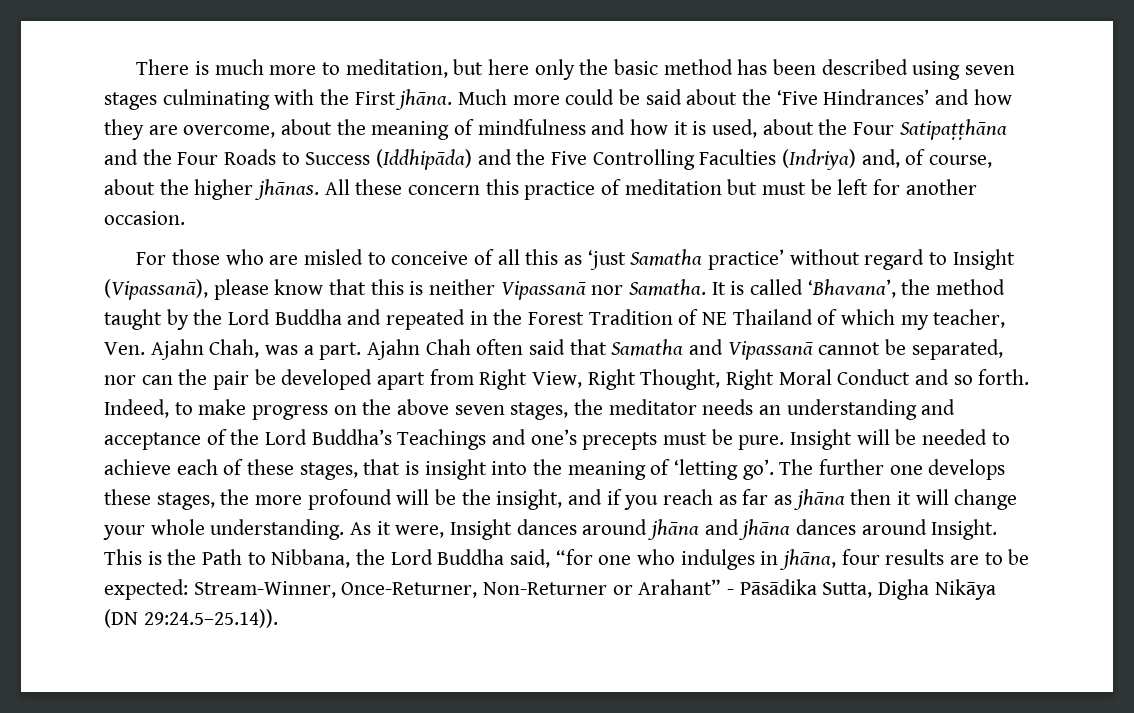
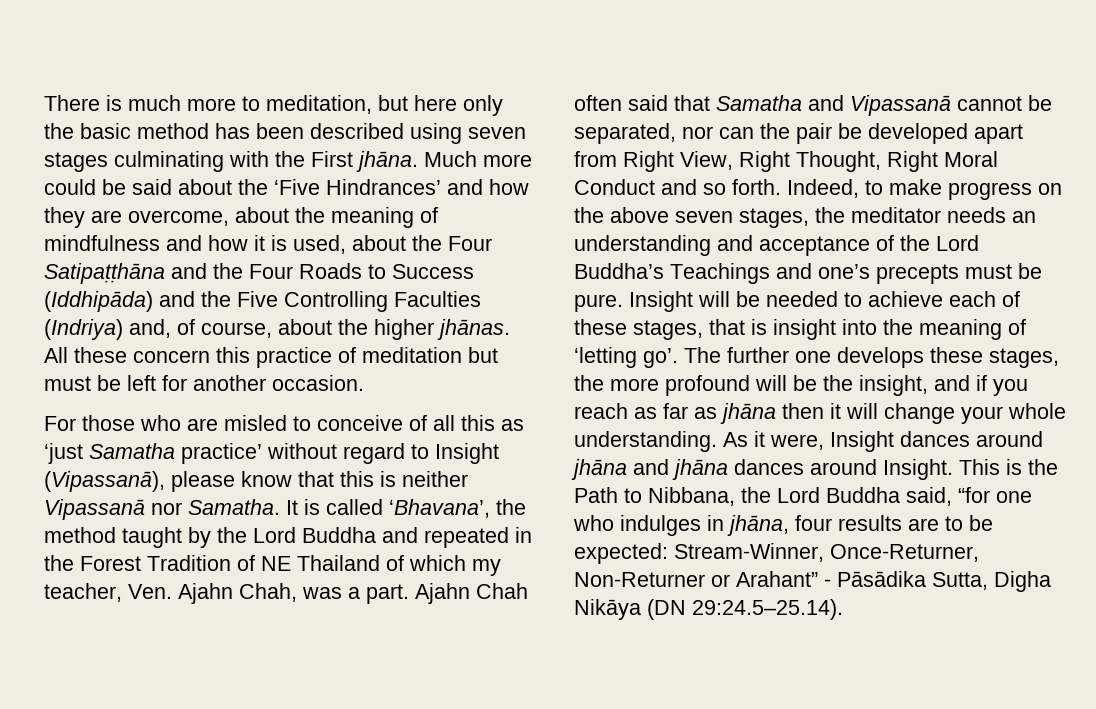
- This is the Path to Nibbana, the Lord Buddha said, “for one who indulges in jhāna, four results are to be expected: Stream-Winner, Once-Returner, Non-Returner or Arahant” - Pāsādika Sutta, Digha Nikāya (DN 29:24.5–25.14)).
+ This is the Path to Nibbana, the Lord Buddha said, “for one who indulges in jhāna, four results are to be expected: Stream-Winner, Once-Returner, Non-Returner or Arahant” - Pāsādika Sutta, Digha Nikāya (DN 29:24.5–25.14).

